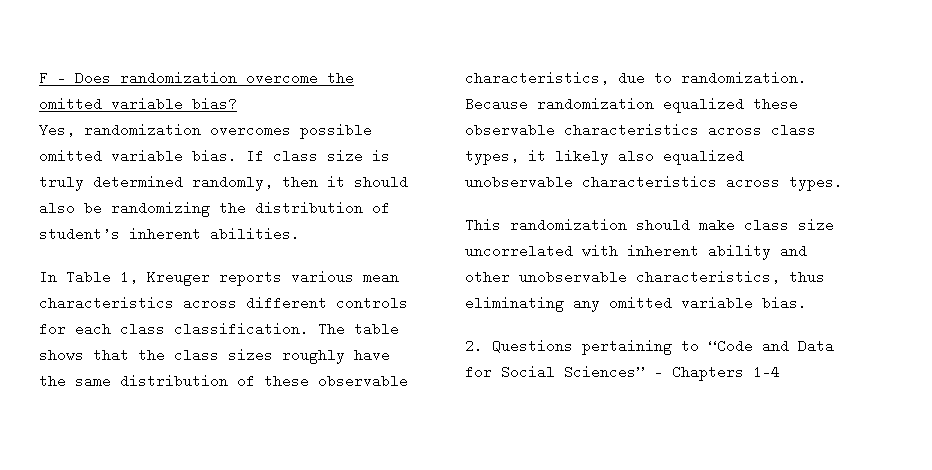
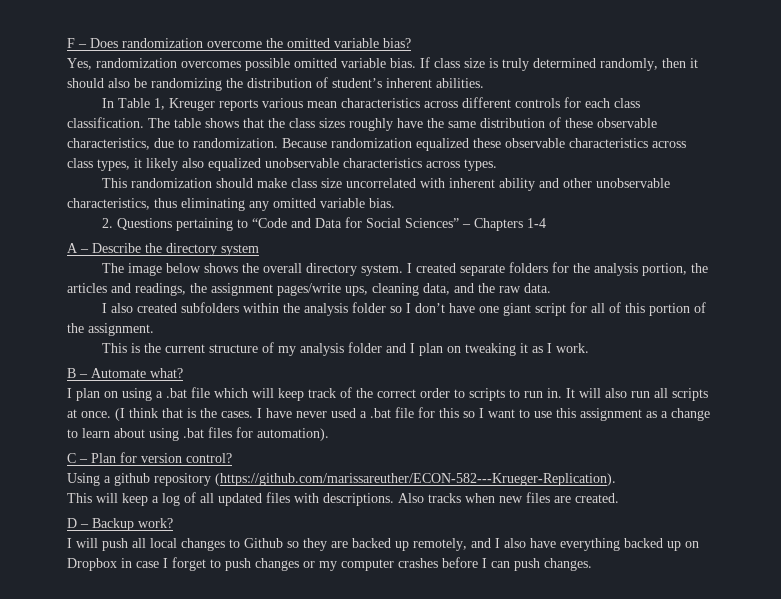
+ A – Describe the directory system
+ The image below shows the overall directory system. I created separate folders for the analysis portion, the articles and readings, the assignment pages/write ups, cleaning data, and the raw data.
+ I also created subfolders within the analysis folder so I don’t have one giant script for all of this portion of the assignment.
+ This is the current structure of my analysis folder and I plan on tweaking it as I work.
+ B – Automate what?
+ I plan on using a .bat file which will keep track of the correct order to scripts to run in. It will also run all scripts at once. (I think that is the cases. I have never used a .bat file for this so I want to use this assignment as a change to learn about using .bat files for automation).
+ C – Plan for version control?
+ Using a github repository (https://github.com/marissareuther/ECON-582---Krueger-Replication).
+ This will keep a log of all updated files with descriptions. Also tracks when new files are created.
+ D – Backup work?
+ I will push all local changes to Github so they are backed up remotely, and I also have everything backed up on Dropbox in case I forget to push changes or my computer crashes before I can push changes.

